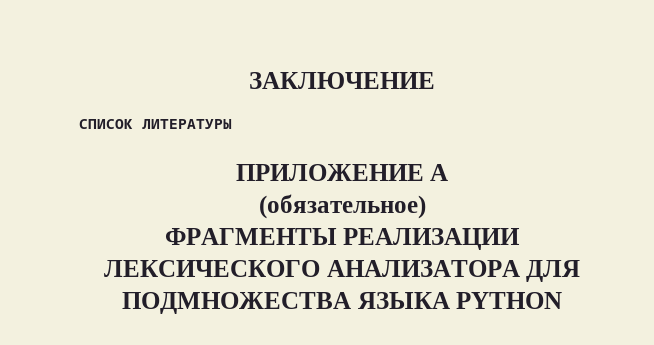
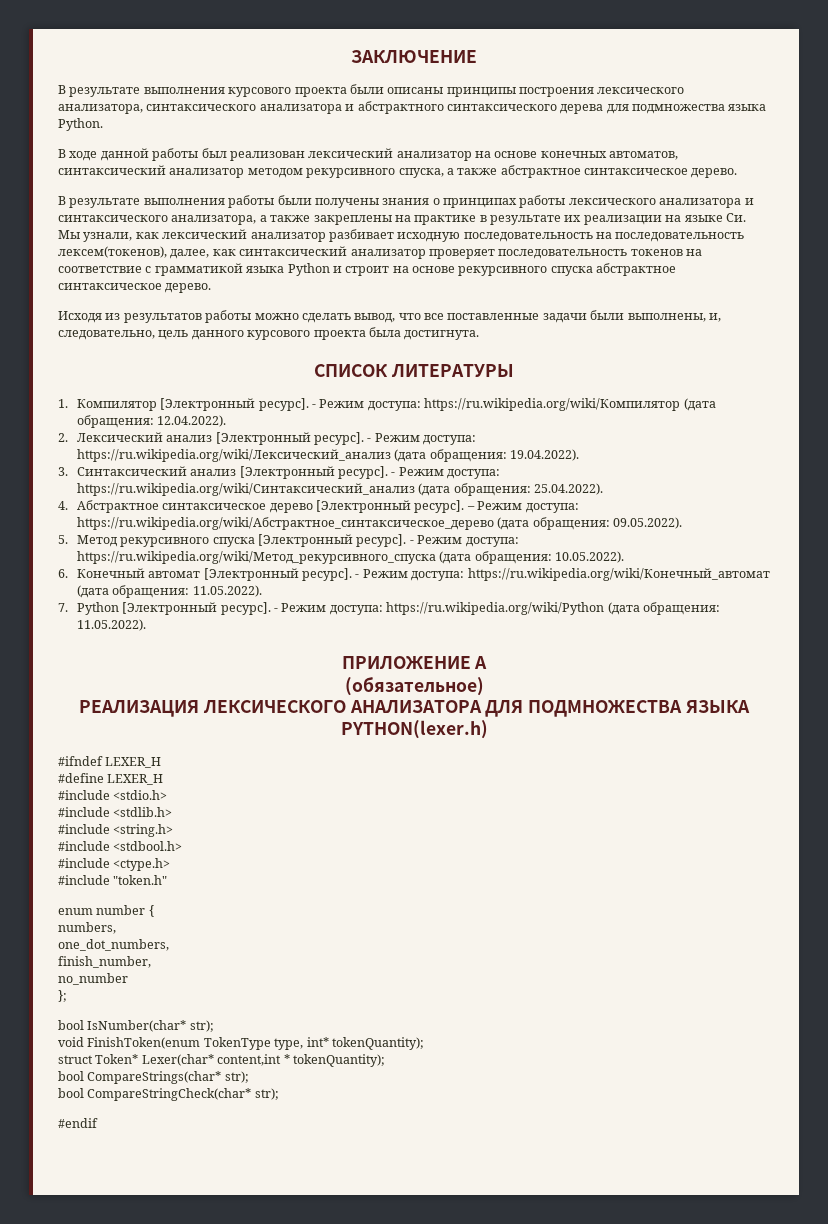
+ В результате выполнения курсового проекта были описаны принципы построения лексического анализатора, синтаксического анализатора и абстрактного синтаксического дерева для подмножества языка Python.
+ В ходе данной работы был реализован лексический анализатор на основе конечных автоматов, синтаксический анализатор методом рекурсивного спуска, а также абстрактное синтаксическое дерево.
+ В результате выполнения работы были получены знания о принципах работы лексического анализатора и синтаксического анализатора, а также закреплены на практике в результате их реализации на языке Си. Мы узнали, как лексический анализатор разбивает исходную последовательность на последовательность лексем(токенов), далее, как синтаксический анализатор проверяет последовательность токенов на соответствие с грамматикой языка Python и строит на основе рекурсивного спуска абстрактное синтаксическое дерево.
+ Исходя из результатов работы можно сделать вывод, что все поставленные задачи были выполнены, и, следовательно, цель данного курсового проекта была достигнута.
  СПИСОК ЛИТЕРАТУРЫ
+ 1. Компилятор [Электронный ресурс]. - Режим доступа: https://ru.wikipedia.org/wiki/Компилятор (дата обращения: 12.04.2022).
+ 2. Лексический анализ [Электронный ресурс]. - Режим доступа: https://ru.wikipedia.org/wiki/Лексический_анализ (дата обращения: 19.04.2022).
+ 3. Синтаксический анализ [Электронный ресурс]. - Режим доступа: https://ru.wikipedia.org/wiki/Синтаксический_анализ (дата обращения: 25.04.2022).
+ 4. Абстрактное синтаксическое дерево [Электронный ресурс]. – Режим доступа: https://ru.wikipedia.org/wiki/Абстрактное_синтаксическое_дерево (дата обращения: 09.05.2022).
+ 5. Метод рекурсивного спуска [Электронный ресурс]. - Режим доступа: https://ru.wikipedia.org/wiki/Метод_рекурсивного_спуска (дата обращения: 10.05.2022).
+ 6. Конечный автомат [Электронный ресурс]. - Режим доступа: https://ru.wikipedia.org/wiki/Конечный_автомат (дата обращения: 11.05.2022).
+ 7. Python [Электронный ресурс]. - Режим доступа: https://ru.wikipedia.org/wiki/Python (дата обращения: 11.05.2022).
- ФРАГМЕНТЫ РЕАЛИЗАЦИИ ЛЕКСИЧЕСКОГО АНАЛИЗАТОРА ДЛЯ ПОДМНОЖЕСТВА ЯЗЫКА PYTHON
+ РЕАЛИЗАЦИЯ ЛЕКСИЧЕСКОГО АНАЛИЗАТОРА ДЛЯ ПОДМНОЖЕСТВА ЯЗЫКА PYTHON(lexer.h)
+ #ifndef LEXER_H
+ #define LEXER_H
+ #include <stdio.h>
+ #include <stdlib.h>
+ #include <string.h>
+ #include <stdbool.h>
+ #include <ctype.h>
+ #include "token.h"
+ enum number {
+ numbers,
+ one_dot_numbers,
+ finish_number,
+ no_number
+ };
+ bool IsNumber(char* str);
+ void FinishToken(enum TokenType type, int* tokenQuantity);
+ struct Token* Lexer(char* content,int * tokenQuantity);
+ bool CompareStrings(char* str);
+ bool CompareStringCheck(char* str);
+ #endif

